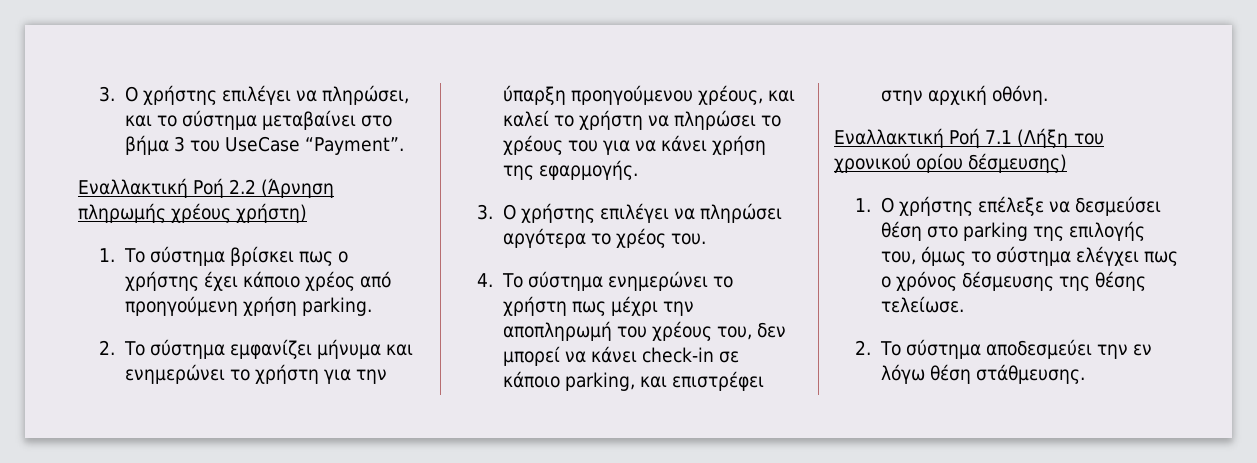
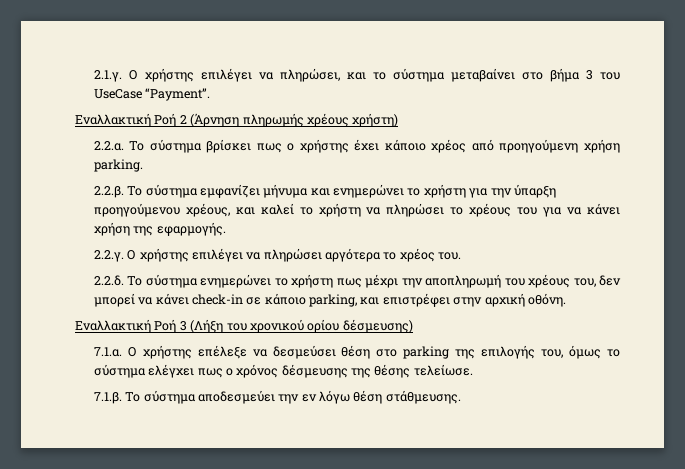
- 3. Ο χρήστης επιλέγει να πληρώσει, και το σύστημα μεταβαίνει στο βήμα 3 του UseCase “Payment”.
+ 2.1.γ. Ο χρήστης επιλέγει να πληρώσει, και το σύστημα μεταβαίνει στο βήμα 3 του UseCase “Payment”.
- Εναλλακτική Ροή 2.2 (Άρνηση πληρωμής χρέους χρήστη)
+ Εναλλακτική Ροή 2 (Άρνηση πληρωμής χρέους χρήστη)
- 1. Το σύστημα βρίσκει πως ο χρήστης έχει κάποιο χρέος από προηγούμενη χρήση parking.
+ 2.2.α. Το σύστημα βρίσκει πως ο χρήστης έχει κάποιο χρέος από προηγούμενη χρήση parking.
- 2. Το σύστημα εμφανίζει μήνυμα και ενημερώνει το χρήστη για την ύπαρξη προηγούμενου χρέους, και καλεί το χρήστη να πληρώσει το χρέους του για να κάνει χρήση της εφαρμογής.
+ 2.2.β. Το σύστημα εμφανίζει μήνυμα και ενημερώνει το χρήστη για την ύπαρξη προηγούμενου χρέους, και καλεί το χρήστη να πληρώσει το χρέους του για να κάνει χρήση της εφαρμογής.
- 3. Ο χρήστης επιλέγει να πληρώσει αργότερα το χρέος του.
+ 2.2.γ. Ο χρήστης επιλέγει να πληρώσει αργότερα το χρέος του.
- 4. Το σύστημα ενημερώνει το χρήστη πως μέχρι την αποπληρωμή του χρέους του, δεν μπορεί να κάνει check-in σε κάποιο parking, και επιστρέφει στην αρχική οθόνη.
+ 2.2.δ. Το σύστημα ενημερώνει το χρήστη πως μέχρι την αποπληρωμή του χρέους του, δεν μπορεί να κάνει check-in σε κάποιο parking, και επιστρέφει στην αρχική οθόνη.
- Εναλλακτική Ροή 7.1 (Λήξη του χρονικού ορίου δέσμευσης)
+ Εναλλακτική Ροή 3 (Λήξη του χρονικού ορίου δέσμευσης)
- 1. Ο χρήστης επέλεξε να δεσμεύσει θέση στο parking της επιλογής του, όμως το σύστημα ελέγχει πως ο χρόνος δέσμευσης της θέσης τελείωσε.
+ 7.1.α. Ο χρήστης επέλεξε να δεσμεύσει θέση στο parking της επιλογής του, όμως το σύστημα ελέγχει πως ο χρόνος δέσμευσης της θέσης τελείωσε.
- 2. Το σύστημα αποδεσμεύει την εν λόγω θέση στάθμευσης.
+ 7.1.β. Το σύστημα αποδεσμεύει την εν λόγω θέση στάθμευσης.

